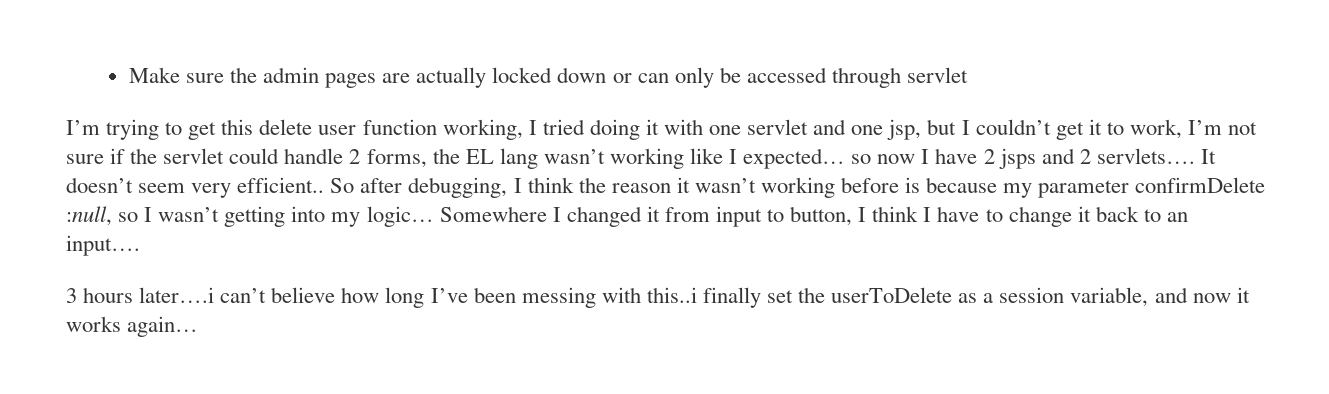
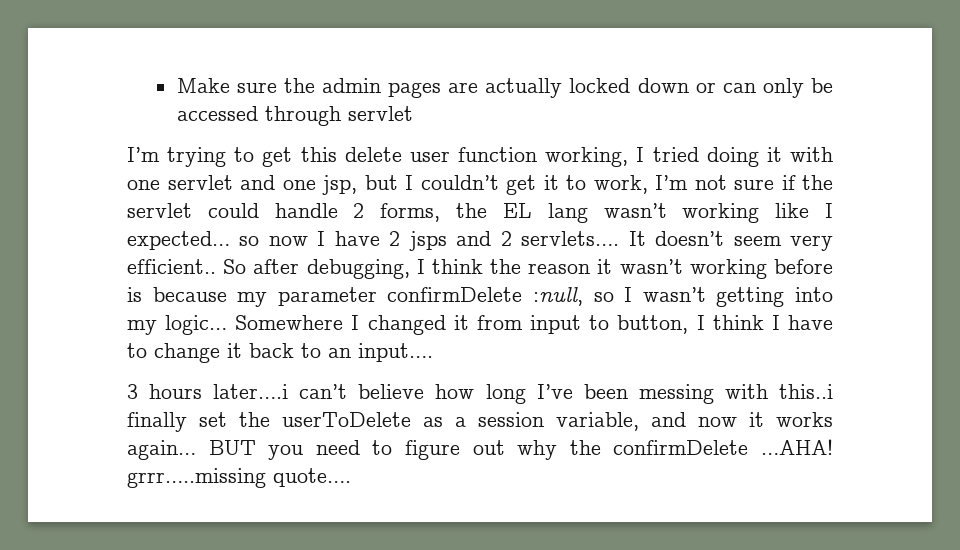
+ BUT you need to figure out why the confirmDelete …AHA! grrr…..missing quote….

